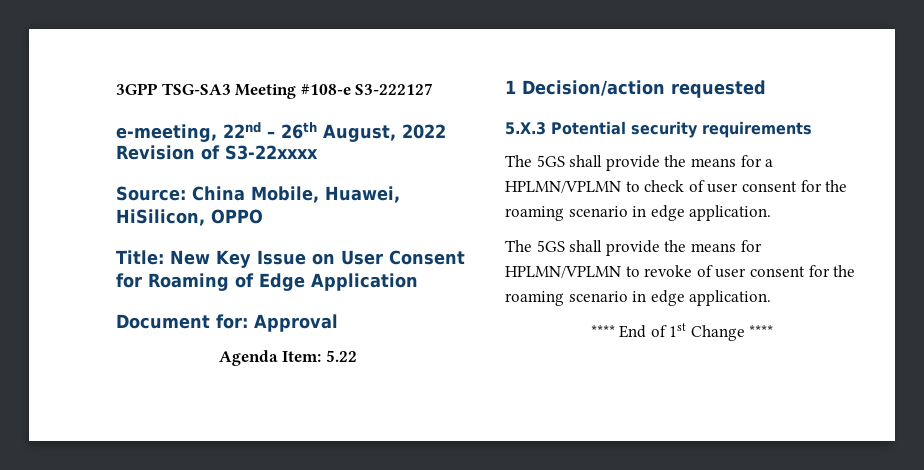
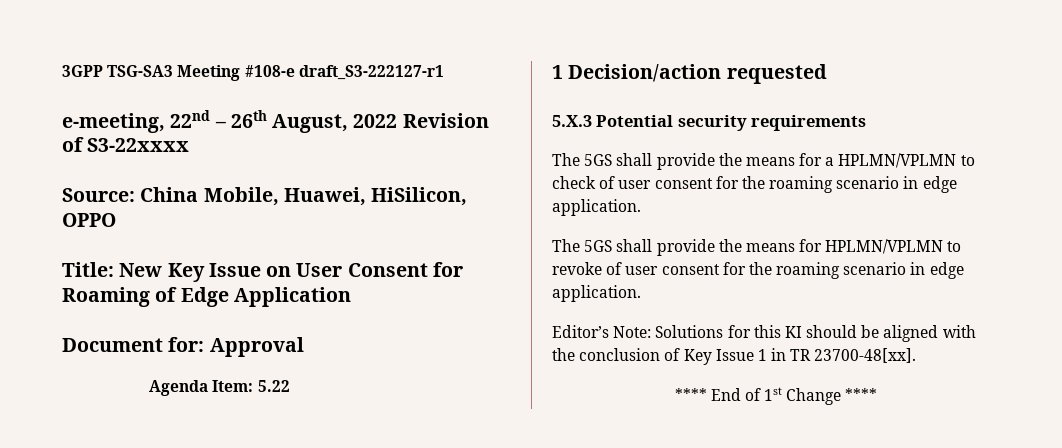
- 3GPP TSG-SA3 Meeting #108-e S3-222127
+ 3GPP TSG-SA3 Meeting #108-e draft_S3-222127-r1
+ Editor’s Note: Solutions for this KI should be aligned with the conclusion of Key Issue 1 in TR 23700-48[xx].

